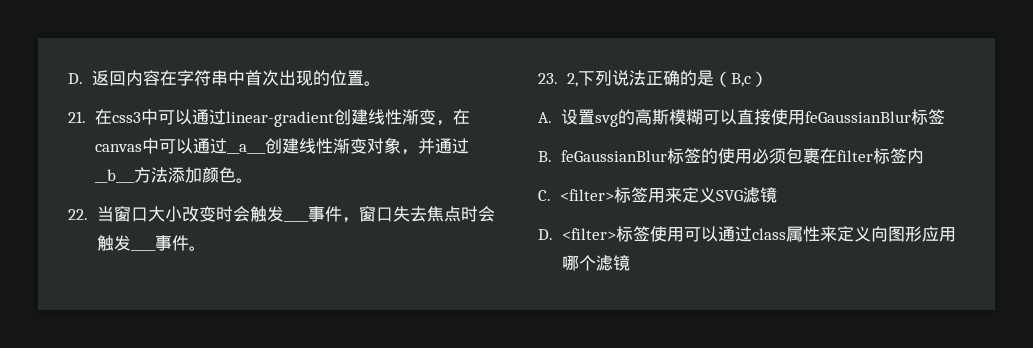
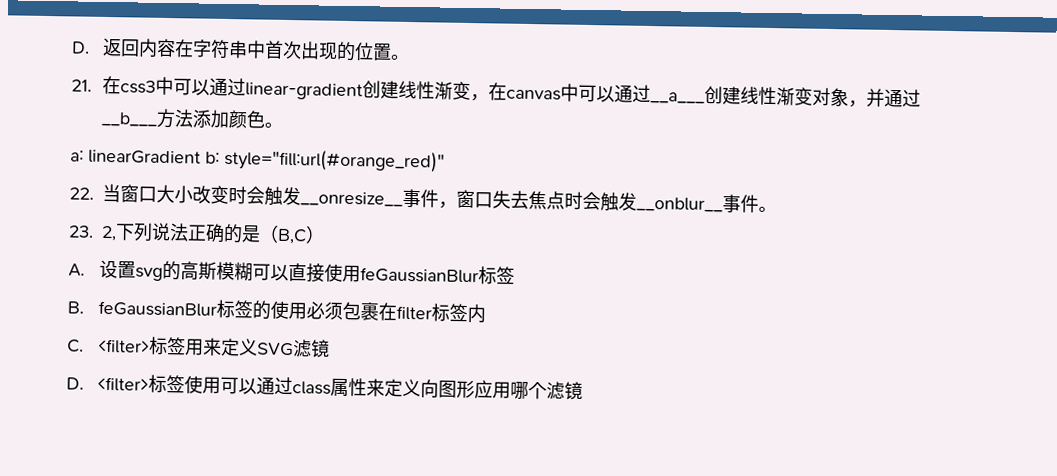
+ a: linearGradient b: style="fill:url(#orange_red)"
- 22.当窗口大小改变时会触发____事件，窗口失去焦点时会触发____事件。
+ 22.当窗口大小改变时会触发__onresize__事件，窗口失去焦点时会触发__onblur__事件。
- 23. 2,下列说法正确的是（B,c）
+ 23. 2,下列说法正确的是（B,C）

